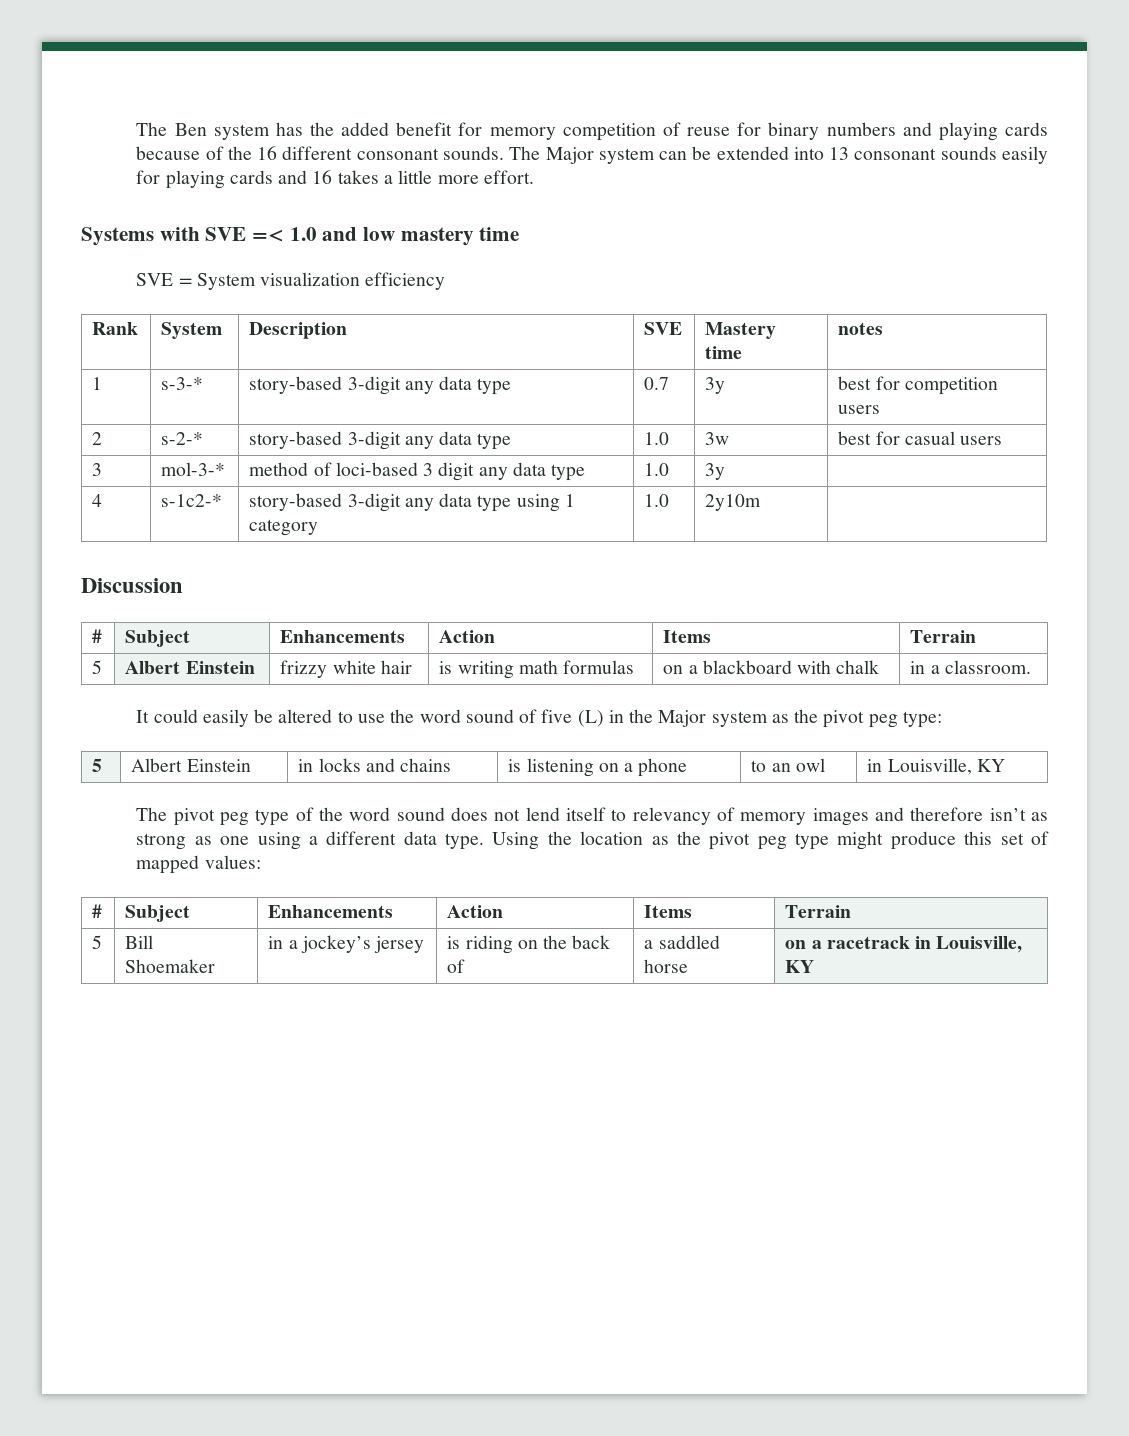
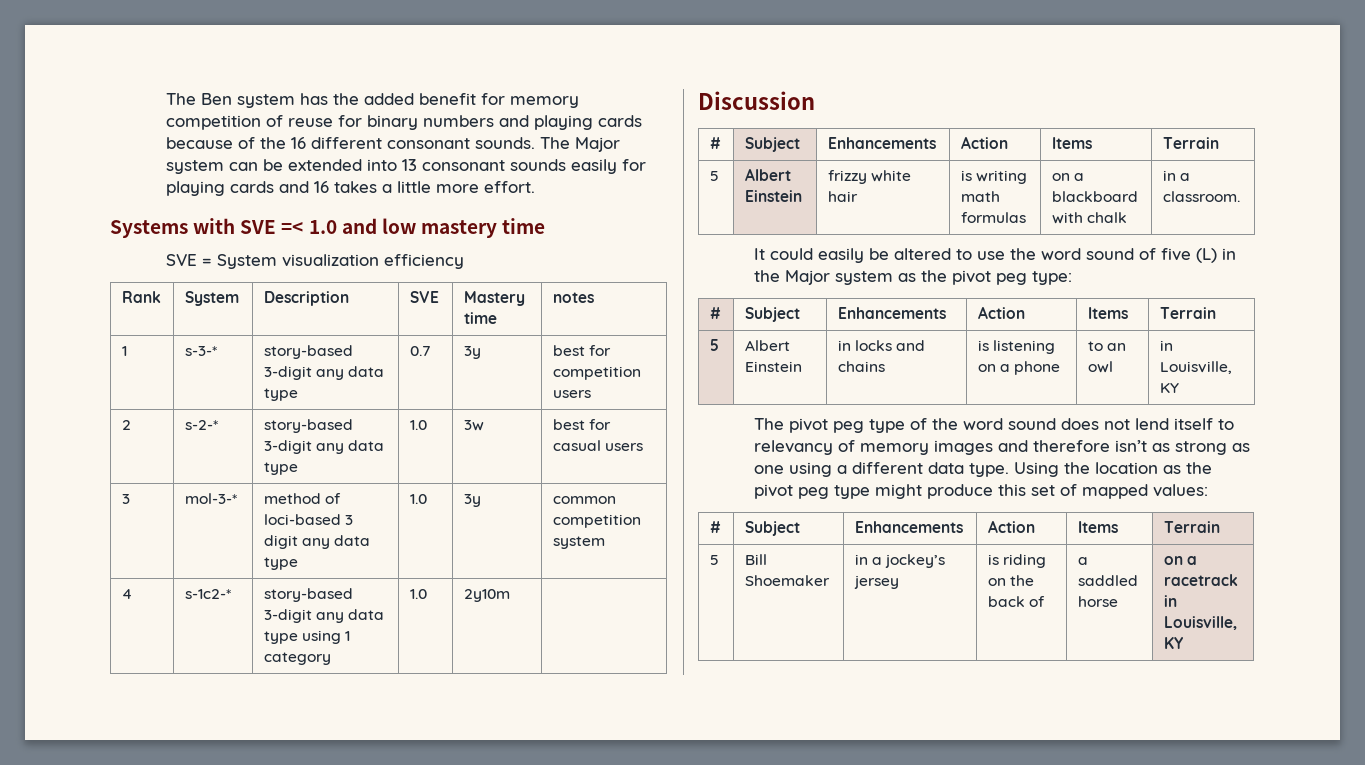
- 3 | mol-3-* | method of loci-based 3 digit any data type | 1.0 | 3y |
+ 3 | mol-3-* | method of loci-based 3 digit any data type | 1.0 | 3y | common competition system
  It could easily be altered to use the word sound of five (L) in the Major system as the pivot peg type:
+ # | Subject | Enhancements | Action | Items | Terrain

